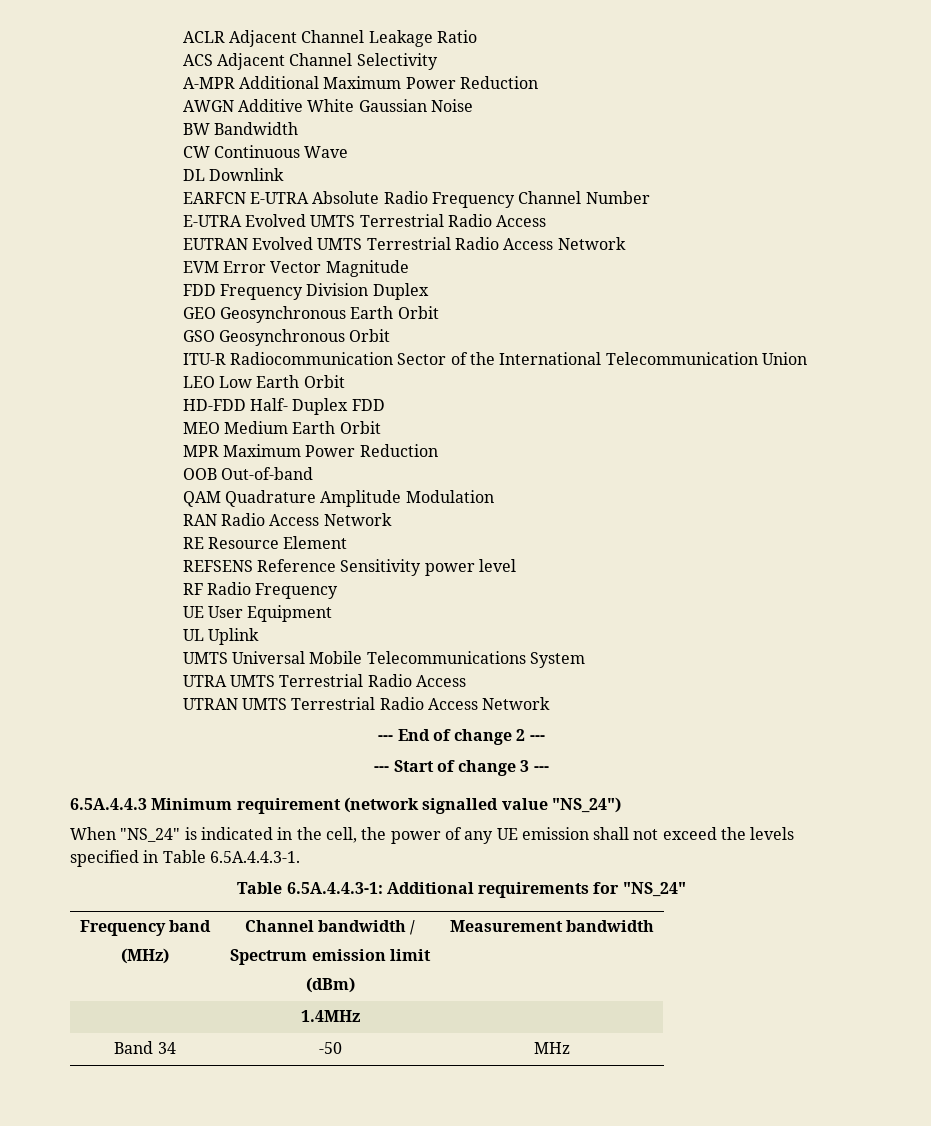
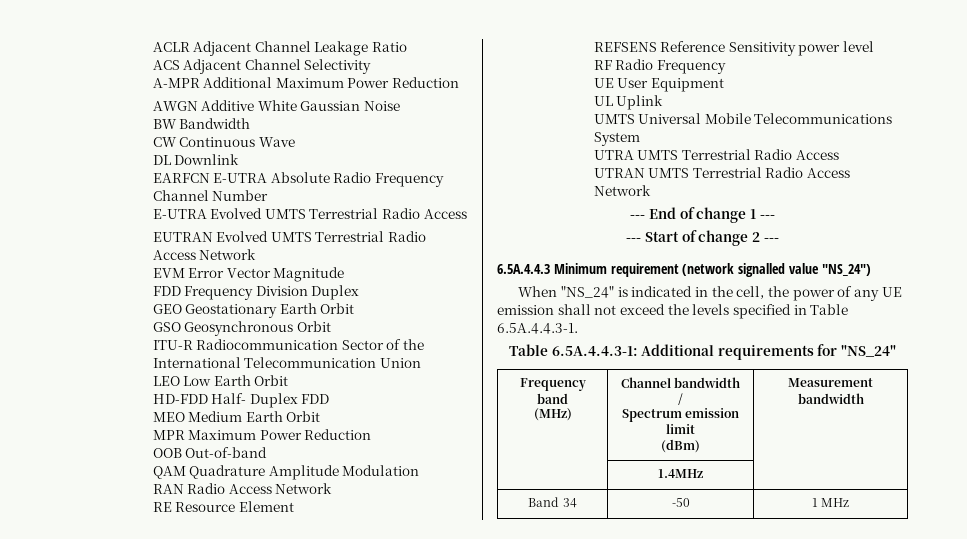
- GEO Geosynchronous Earth Orbit
+ GEO Geostationary Earth Orbit
- --- End of change 2 ---
+ --- End of change 1 ---
- --- Start of change 3 ---
+ --- Start of change 2 ---
- Band 34 | -50 | MHz
+ Band 34 | -50 | 1 MHz

